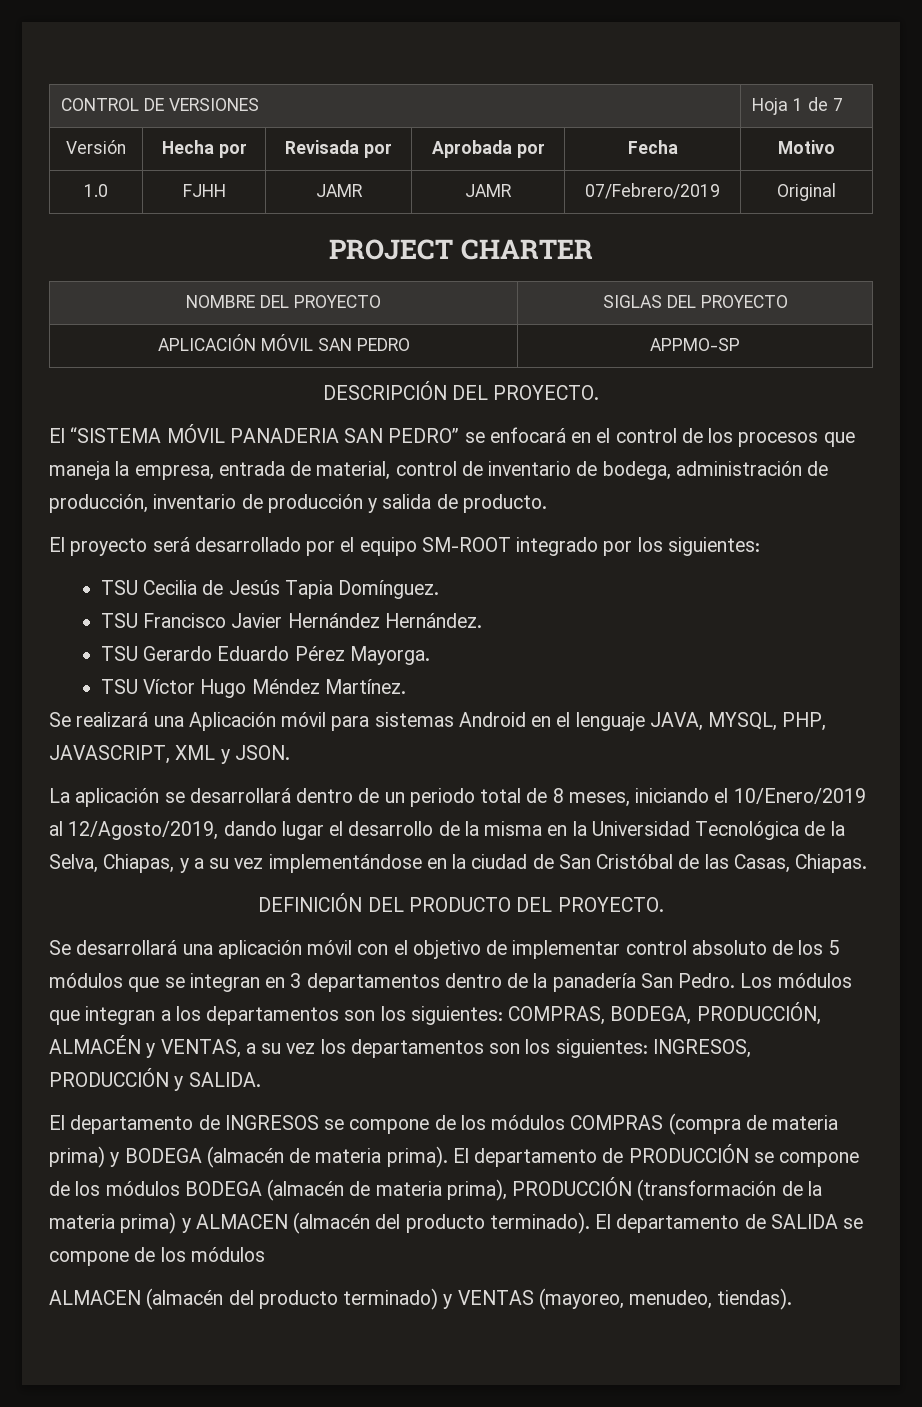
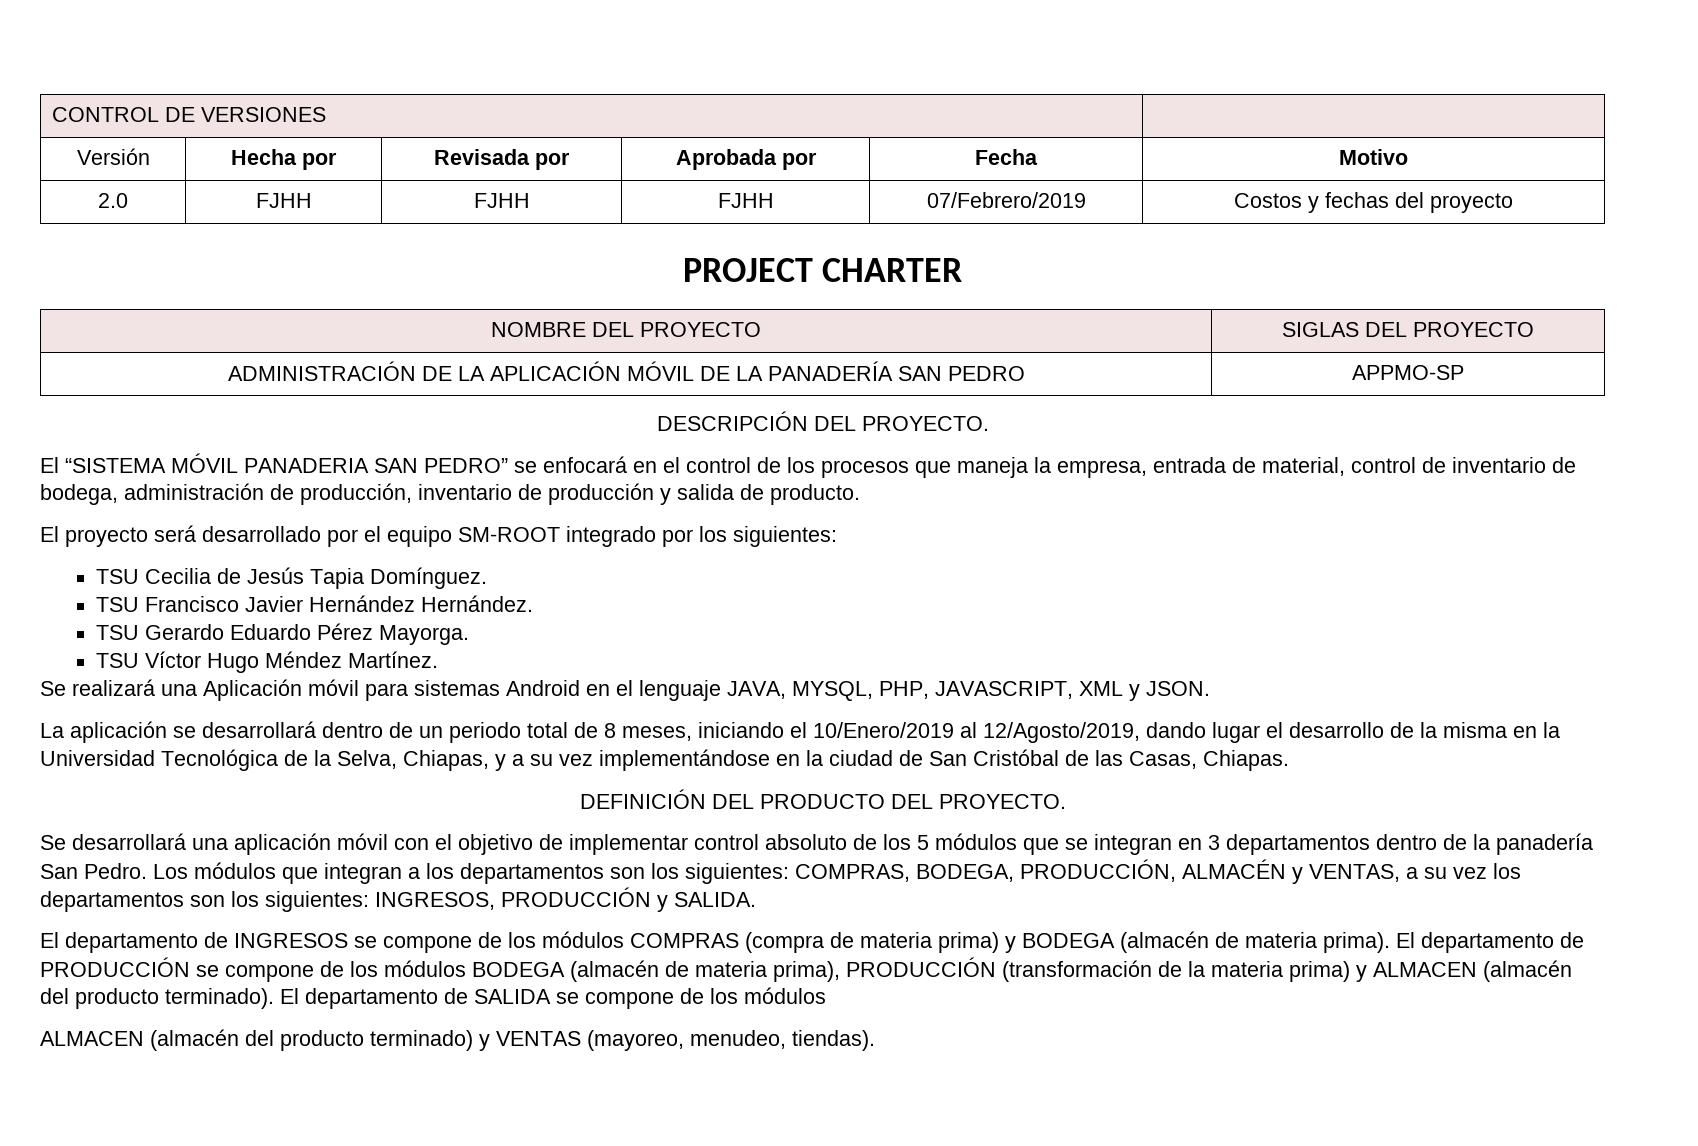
- CONTROL DE VERSIONES | Hoja 1 de 7
+ CONTROL DE VERSIONES |
- 1.0 | FJHH | JAMR | JAMR | 07/Febrero/2019 | Original
+ 2.0 | FJHH | FJHH | FJHH | 07/Febrero/2019 | Costos y fechas del proyecto
- APLICACIÓN MÓVIL SAN PEDRO | APPMO-SP
+ ADMINISTRACIÓN DE LA APLICACIÓN MÓVIL DE LA PANADERÍA SAN PEDRO | APPMO-SP

